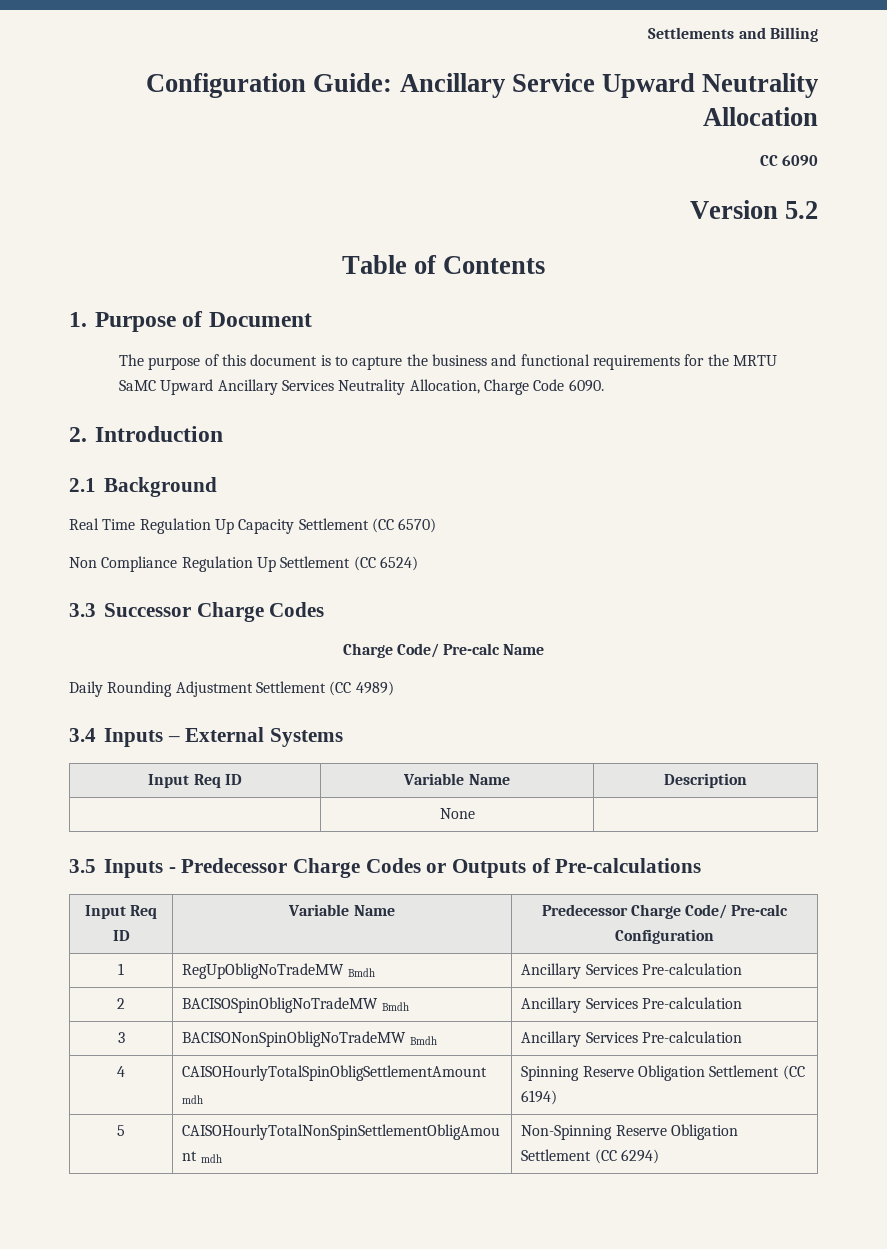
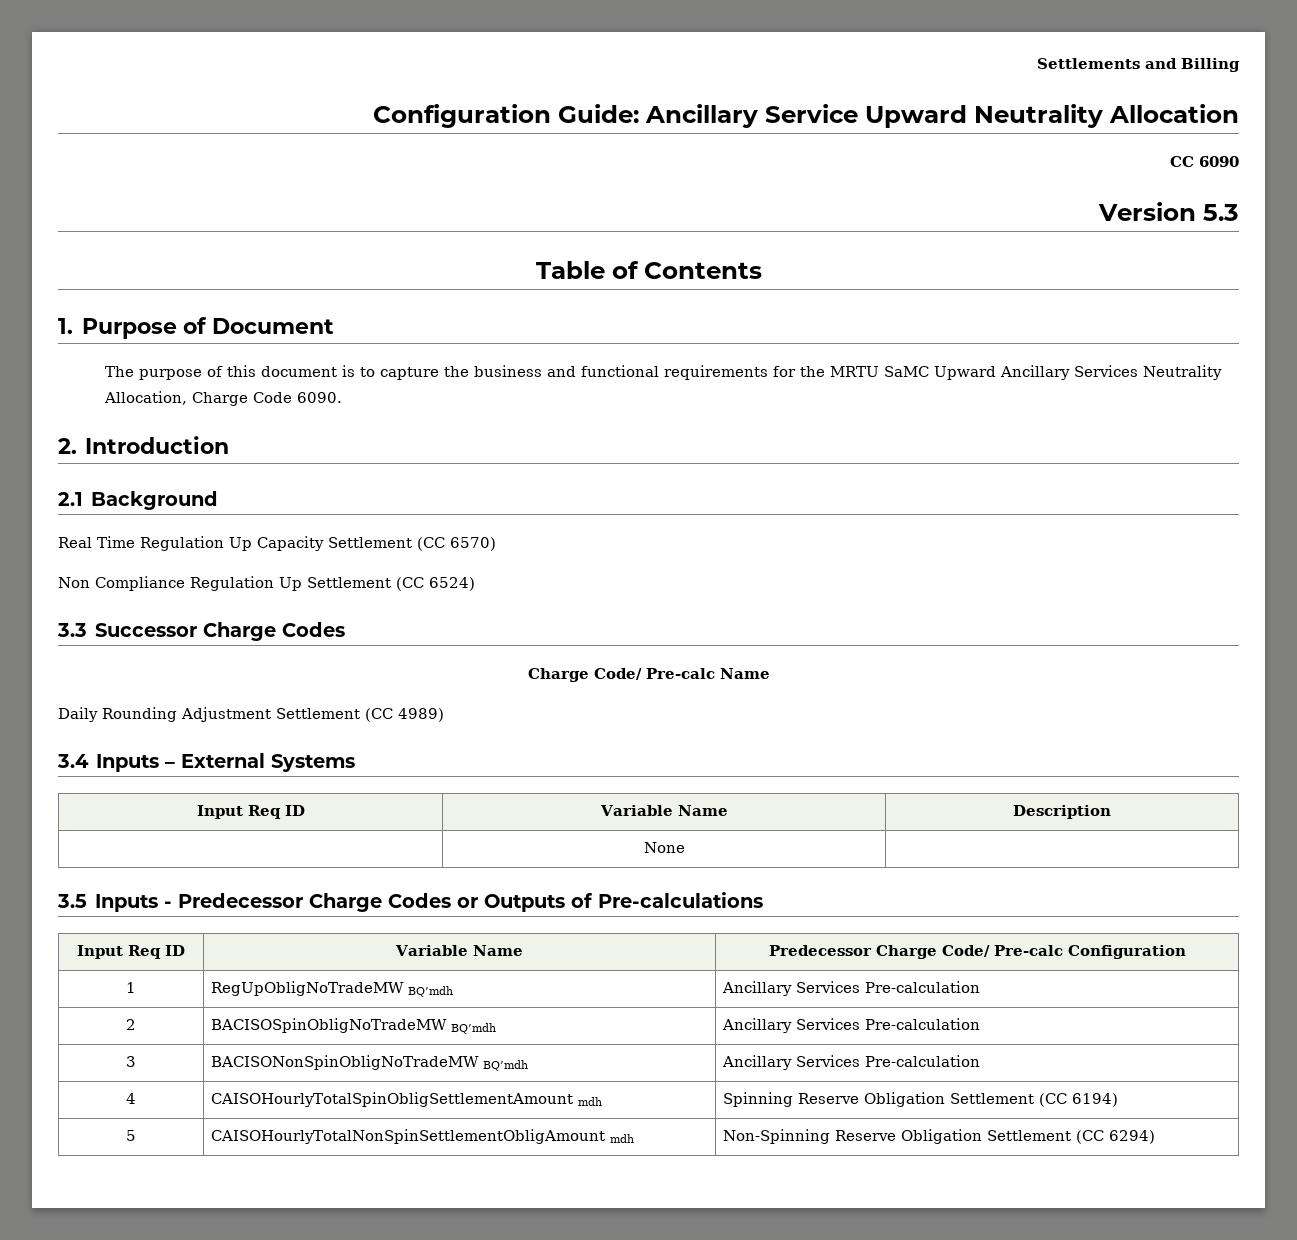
- Version 5.2
+ Version 5.3
- 1 | RegUpObligNoTradeMW Bmdh | Ancillary Services Pre-calculation
+ 1 | RegUpObligNoTradeMW BQ’mdh | Ancillary Services Pre-calculation
- 2 | BACISOSpinObligNoTradeMW Bmdh | Ancillary Services Pre-calculation
+ 2 | BACISOSpinObligNoTradeMW BQ’mdh | Ancillary Services Pre-calculation
- 3 | BACISONonSpinObligNoTradeMW Bmdh | Ancillary Services Pre-calculation
+ 3 | BACISONonSpinObligNoTradeMW BQ’mdh | Ancillary Services Pre-calculation

